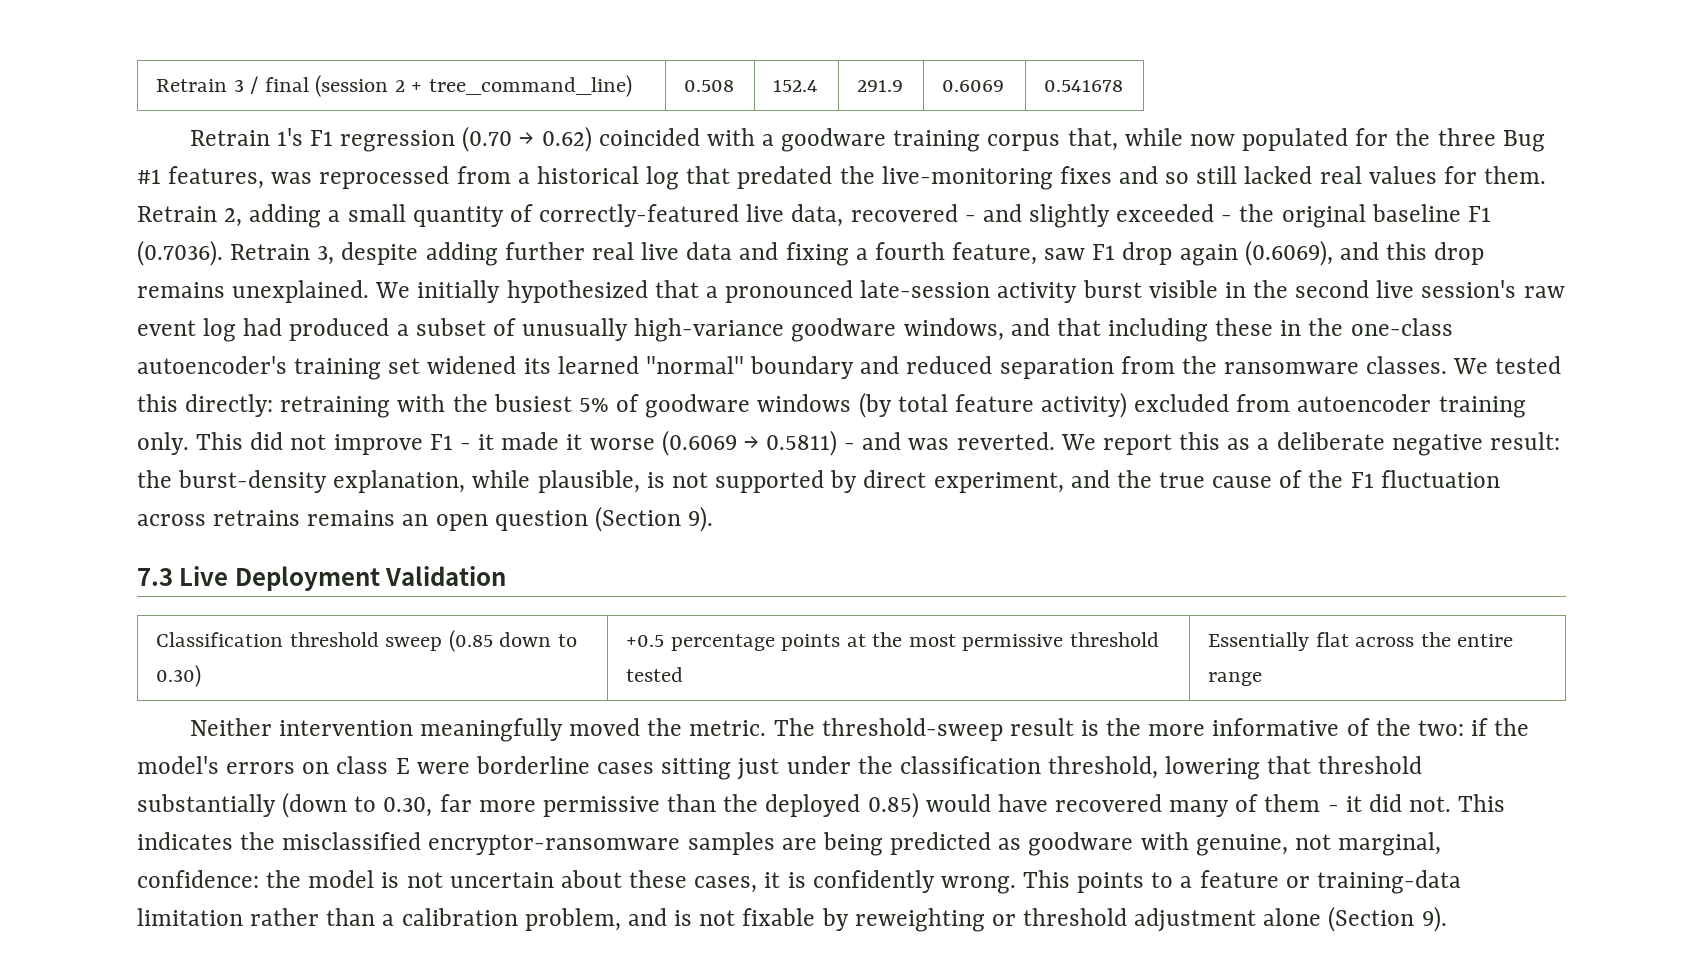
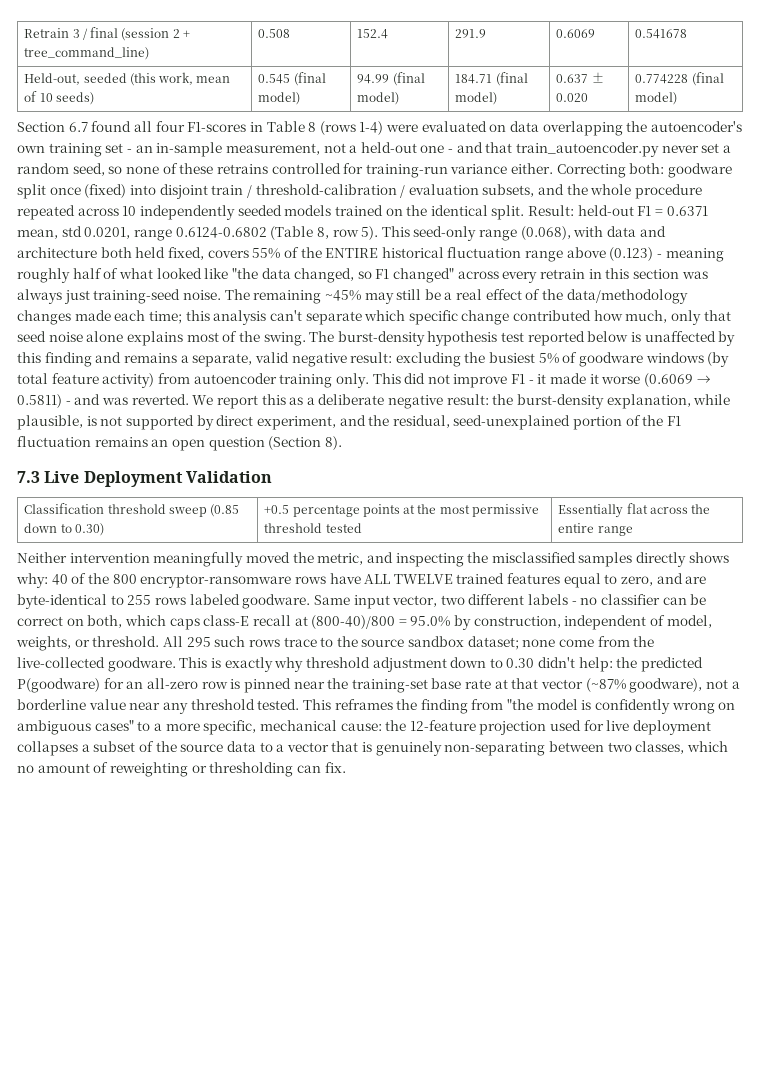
- Retrain 1's F1 regression (0.70 → 0.62) coincided with a goodware training corpus that, while now populated for the three Bug #1 features, was reprocessed from a historical log that predated the live-monitoring fixes and so still lacked real values for them. Retrain 2, adding a small quantity of correctly-featured live data, recovered - and slightly exceeded - the original baseline F1 (0.7036). Retrain 3, despite adding further real live data and fixing a fourth feature, saw F1 drop again (0.6069), and this drop remains unexplained. We initially hypothesized that a pronounced late-session activity burst visible in the second live session's raw event log had produced a subset of unusually high-variance goodware windows, and that including these in the one-class autoencoder's training set widened its learned "normal" boundary and reduced separation from the ransomware classes. We tested this directly: retraining with the busiest 5% of goodware windows (by total feature activity) excluded from autoencoder training only.
+ Held-out, seeded (this work, mean of 10 seeds) | 0.545 (final model) | 94.99 (final model) | 184.71 (final model) | 0.637 ± 0.020 | 0.774228 (final model)
+ Section 6.7 found all four F1-scores in Table 8 (rows 1-4) were evaluated on data overlapping the autoencoder's own training set - an in-sample measurement, not a held-out one - and that train_autoencoder.py never set a random seed, so none of these retrains controlled for training-run variance either. Correcting both: goodware split once (fixed) into disjoint train / threshold-calibration / evaluation subsets, and the whole procedure repeated across 10 independently seeded models trained on the identical split. Result: held-out F1 = 0.6371 mean, std 0.0201, range 0.6124-0.6802 (Table 8, row 5). This seed-only range (0.068), with data and architecture both held fixed, covers 55% of the ENTIRE historical fluctuation range above (0.123) - meaning roughly half of what looked like "the data changed, so F1 changed" across every retrain in this section was always just training-seed noise. The remaining ~45% may still be a real effect of the data/methodology changes made each time; this analysis can't separate which specific change contributed how much, only that seed noise alone explains most of the swing. The burst-density hypothesis test reported below is unaffected by this finding and remains a separate, valid negative result: excluding the busiest 5% of goodware windows (by total feature activity) from autoencoder training only.
- We report this as a deliberate negative result: the burst-density explanation, while plausible, is not supported by direct experiment, and the true cause of the F1 fluctuation across retrains remains an open question (Section 9).
+ We report this as a deliberate negative result: the burst-density explanation, while plausible, is not supported by direct experiment, and the residual, seed-unexplained portion of the F1 fluctuation remains an open question (Section 8).
- Neither intervention meaningfully moved the metric. The threshold-sweep result is the more informative of the two: if the model's errors on class E were borderline cases sitting just under the classification threshold, lowering that threshold substantially (down to 0.30, far more permissive than the deployed 0.85) would have recovered many of them - it did not. This indicates the misclassified encryptor-ransomware samples are being predicted as goodware with genuine, not marginal, confidence: the model is not uncertain about these cases, it is confidently wrong. This points to a feature or training-data limitation rather than a calibration problem, and is not fixable by reweighting or threshold adjustment alone (Section 9).
+ Neither intervention meaningfully moved the metric, and inspecting the misclassified samples directly shows why: 40 of the 800 encryptor-ransomware rows have ALL TWELVE trained features equal to zero, and are byte-identical to 255 rows labeled goodware. Same input vector, two different labels - no classifier can be correct on both, which caps class-E recall at (800-40)/800 = 95.0% by construction, independent of model, weights, or threshold. All 295 such rows trace to the source sandbox dataset; none come from the live-collected goodware. This is exactly why threshold adjustment down to 0.30 didn't help: the predicted P(goodware) for an all-zero row is pinned near the training-set base rate at that vector (~87% goodware), not a borderline value near any threshold tested. This reframes the finding from "the model is confidently wrong on ambiguous cases" to a more specific, mechanical cause: the 12-feature projection used for live deployment collapses a subset of the source data to a vector that is genuinely non-separating between two classes, which no amount of reweighting or thresholding can fix.

